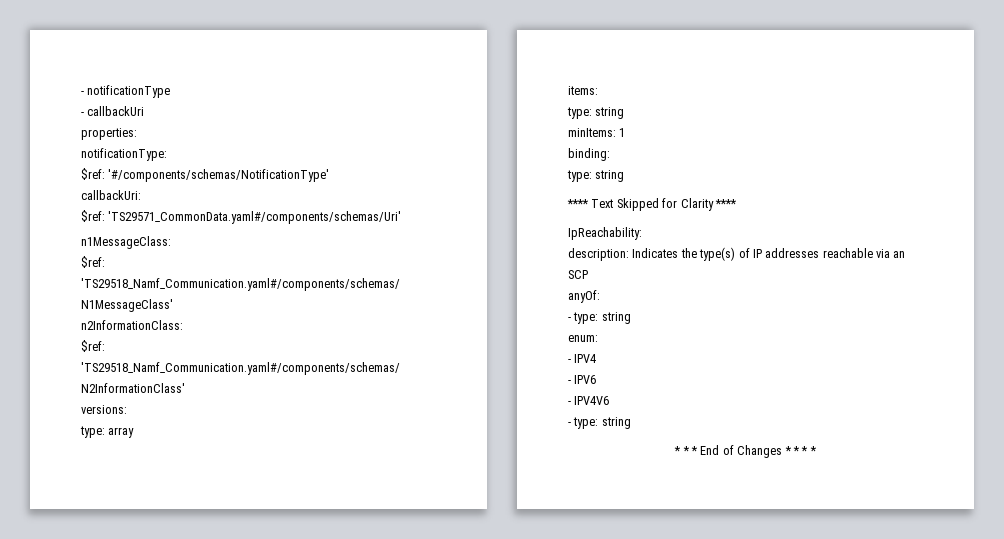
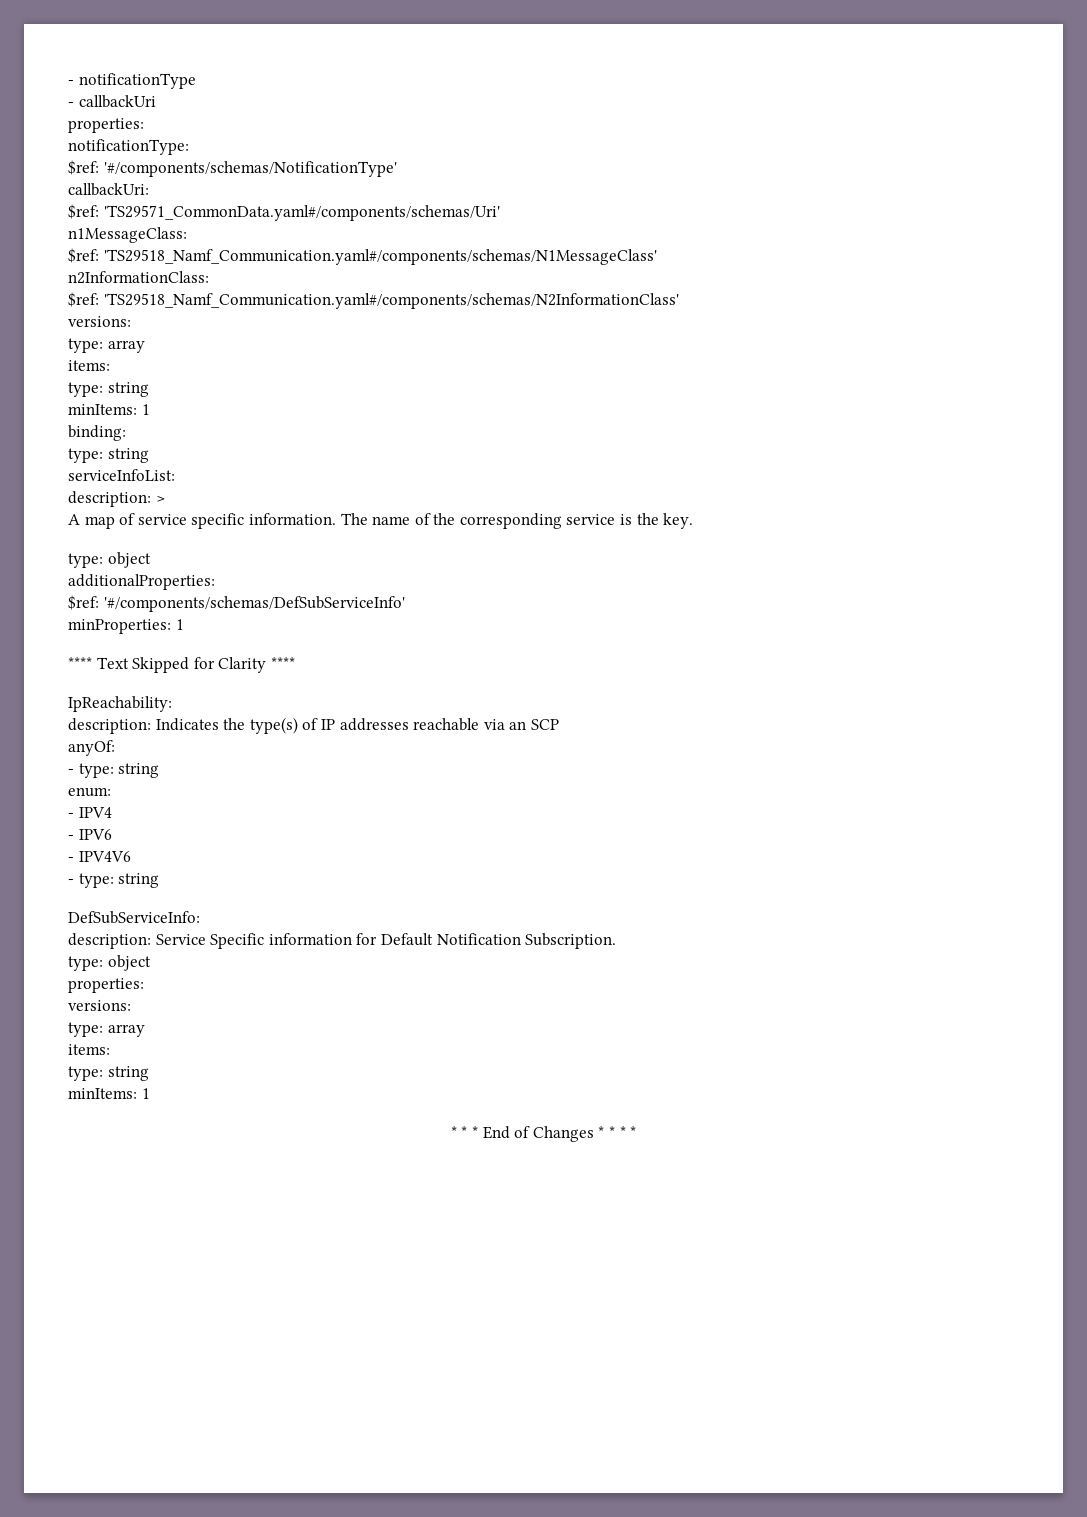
+ serviceInfoList:
+ description: >
+ A map of service specific information. The name of the corresponding service is the key.
+ type: object
+ additionalProperties:
+ $ref: '#/components/schemas/DefSubServiceInfo'
+ minProperties: 1
+ DefSubServiceInfo:
+ description: Service Specific information for Default Notification Subscription.
+ type: object
+ properties:
+ versions:
+ type: array
+ items:
+ type: string
+ minItems: 1

